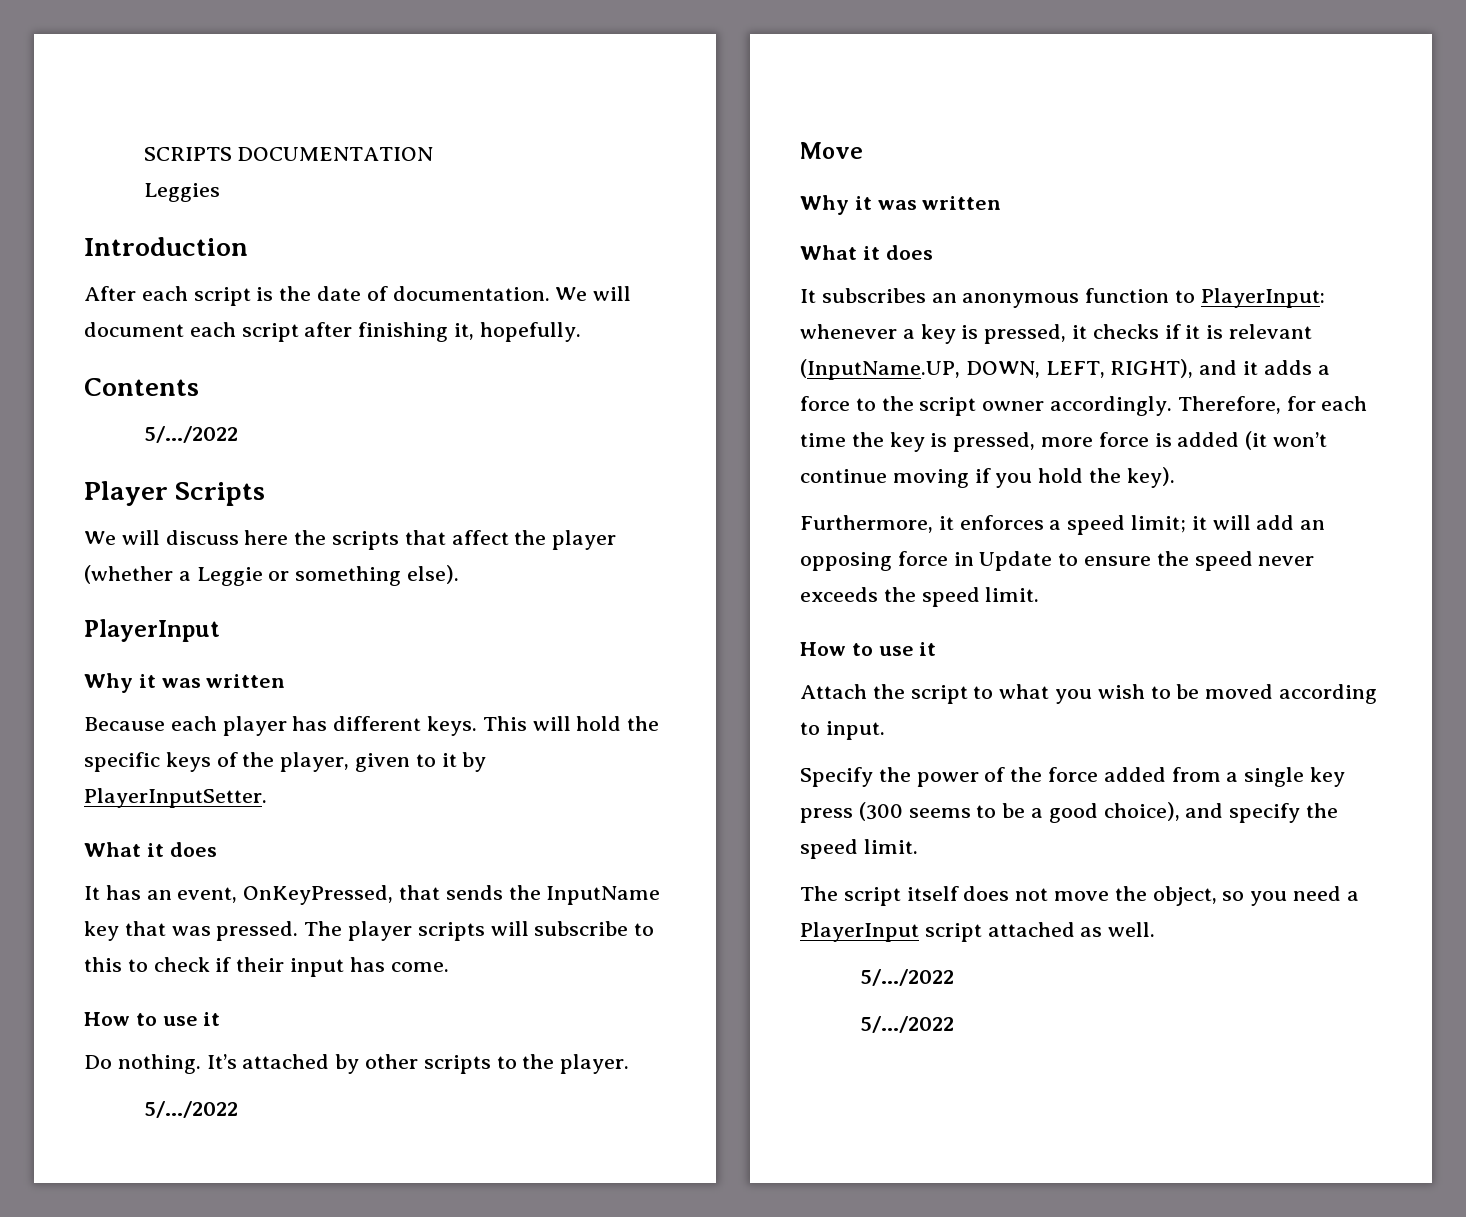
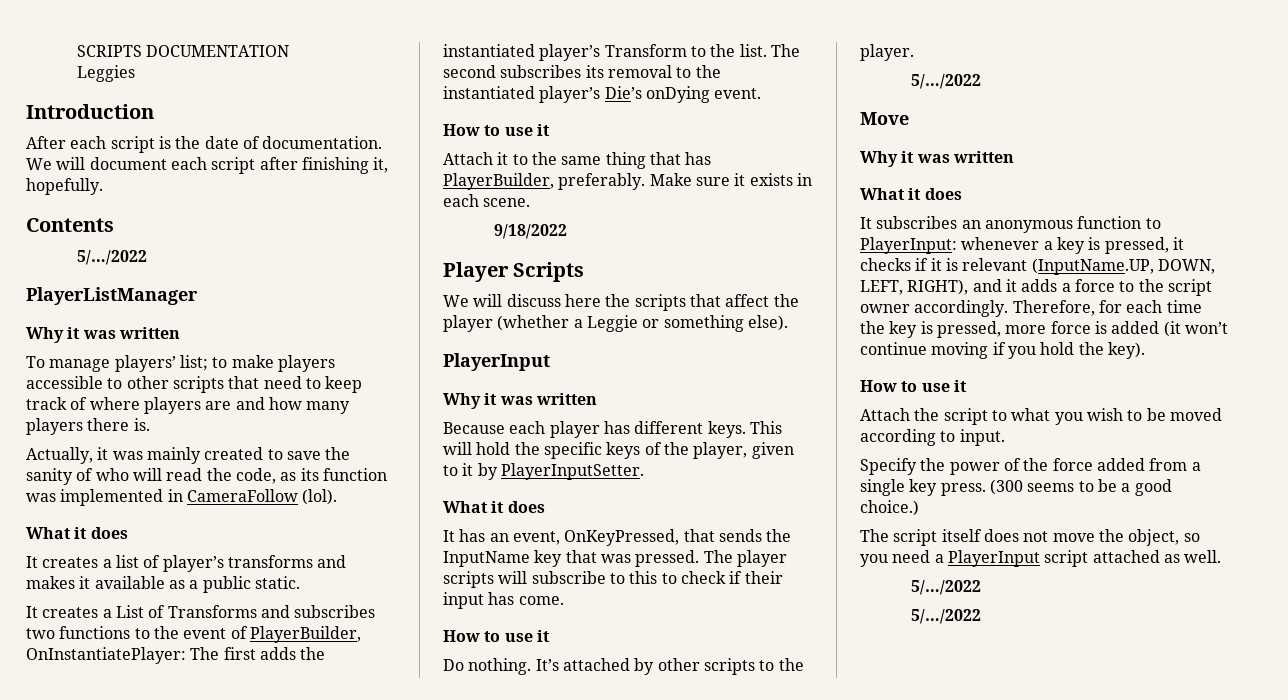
+ PlayerListManager
+ Why it was written
+ To manage players’ list; to make players accessible to other scripts that need to keep track of where players are and how many players there is.
+ Actually, it was mainly created to save the sanity of who will read the code, as its function was implemented in CameraFollow (lol).
+ What it does
+ It creates a list of player’s transforms and makes it available as a public static.
+ It creates a List of Transforms and subscribes two functions to the event of PlayerBuilder, OnInstantiatePlayer: The first adds the instantiated player’s Transform to the list. The second subscribes its removal to the instantiated player’s Die’s onDying event.
+ How to use it
+ Attach it to the same thing that has PlayerBuilder, preferably. Make sure it exists in each scene.
+ 9/18/2022
- Furthermore, it enforces a speed limit; it will add an opposing force in Update to ensure the speed never exceeds the speed limit.
- Specify the power of the force added from a single key press (300 seems to be a good choice), and specify the speed limit.
+ Specify the power of the force added from a single key press. (300 seems to be a good choice.)

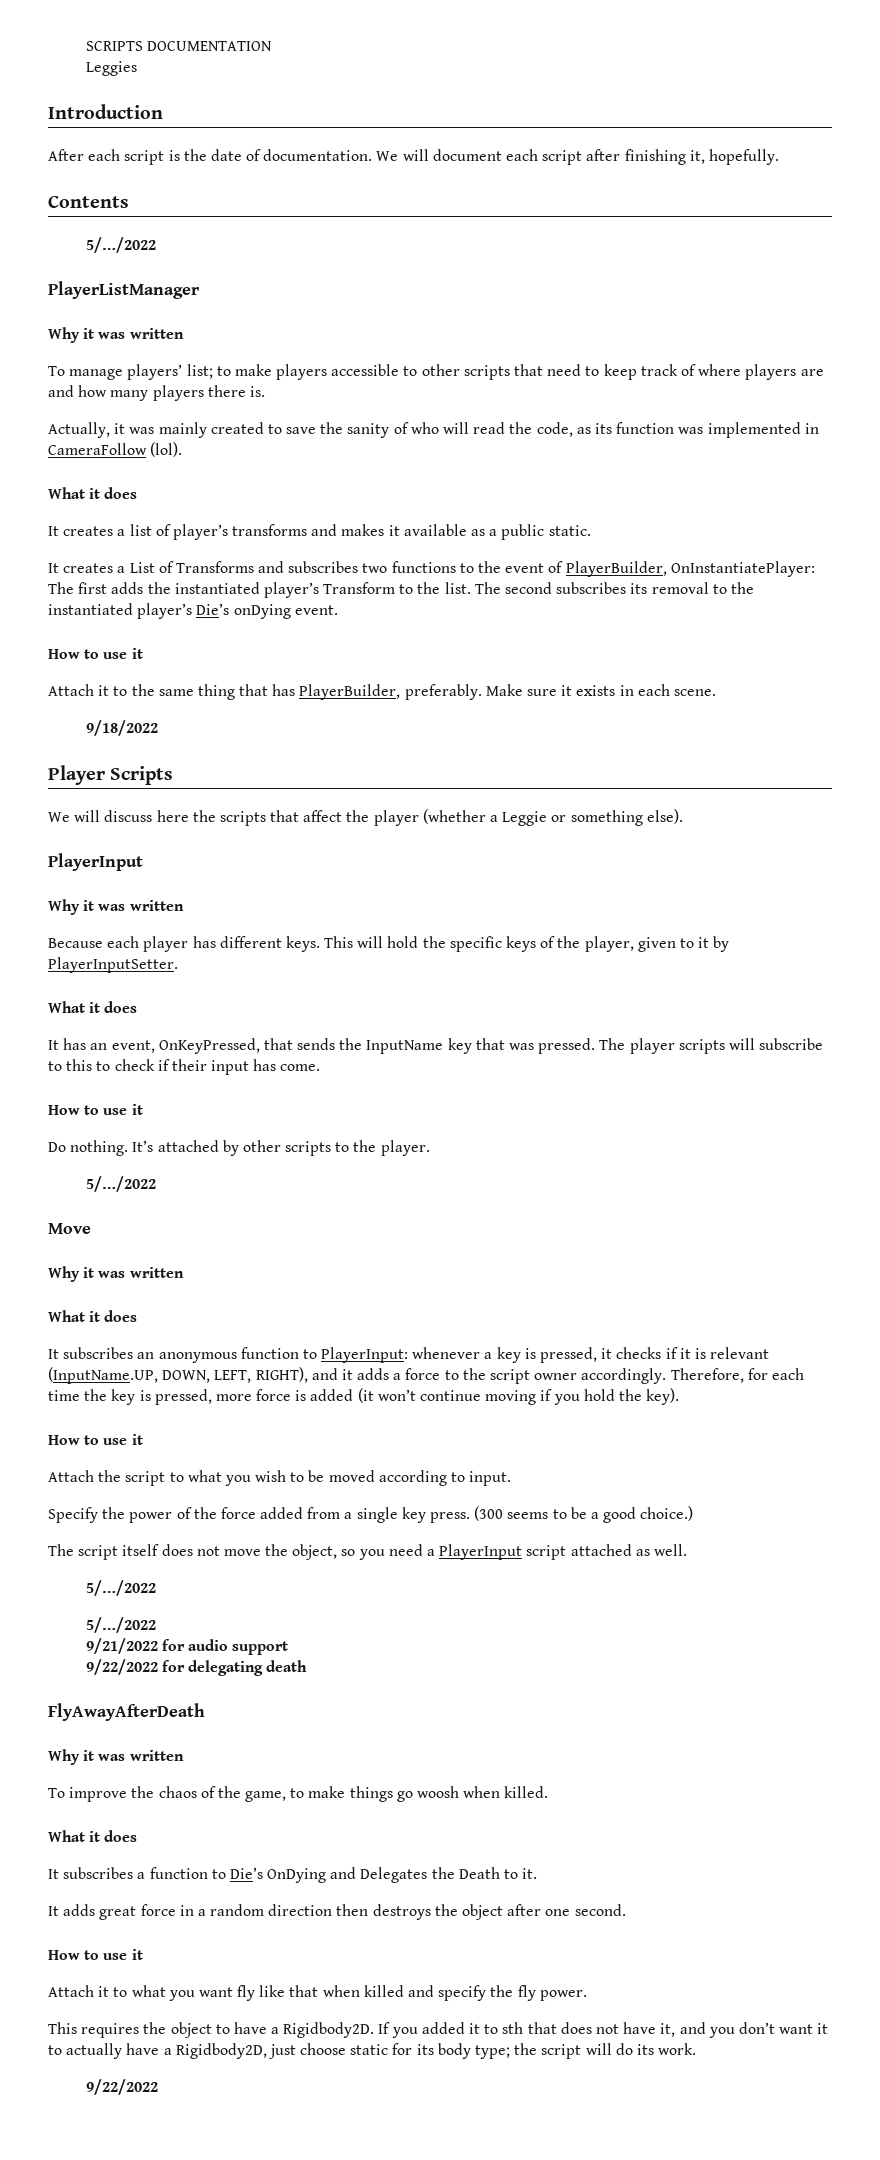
+ 9/21/2022 for audio support
+ 9/22/2022 for delegating death
+ FlyAwayAfterDeath
+ Why it was written
+ To improve the chaos of the game, to make things go woosh when killed.
+ What it does
+ It subscribes a function to Die’s OnDying and Delegates the Death to it.
+ It adds great force in a random direction then destroys the object after one second.
+ How to use it
+ Attach it to what you want fly like that when killed and specify the fly power.
+ This requires the object to have a Rigidbody2D. If you added it to sth that does not have it, and you don’t want it to actually have a Rigidbody2D, just choose static for its body type; the script will do its work.
+ 9/22/2022

